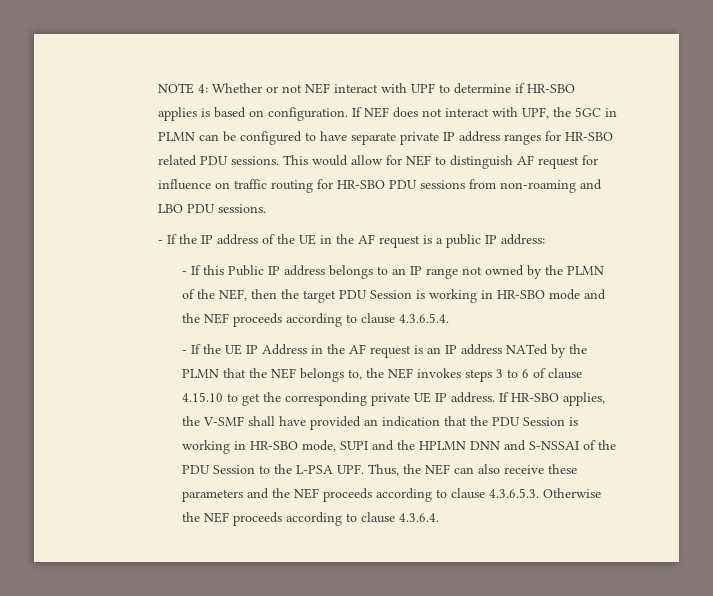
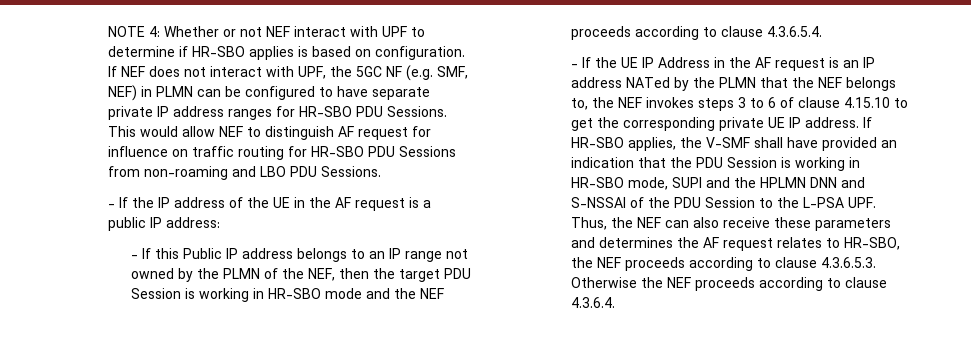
- If NEF does not interact with UPF, the 5GC in PLMN can be configured to have separate private IP address ranges for HR-SBO related PDU sessions.
+ If NEF does not interact with UPF, the 5GC NF (e.g. SMF, NEF) in PLMN can be configured to have separate private IP address ranges for HR-SBO PDU Sessions.
- This would allow for NEF to distinguish AF request for influence on traffic routing for HR-SBO PDU sessions from non-roaming and LBO PDU sessions.
+ This would allow NEF to distinguish AF request for influence on traffic routing for HR-SBO PDU Sessions from non-roaming and LBO PDU Sessions.
- If HR-SBO applies, the V-SMF shall have provided an indication that the PDU Session is working in HR-SBO mode, SUPI and the HPLMN DNN and S-NSSAI of the PDU Session to the L-PSA UPF. Thus, the NEF can also receive these parameters and the NEF proceeds according to clause 4.3.6.5.3. Otherwise the NEF proceeds according to clause 4.3.6.4.
+ If HR-SBO applies, the V-SMF shall have provided an indication that the PDU Session is working in HR-SBO mode, SUPI and the HPLMN DNN and S-NSSAI of the PDU Session to the L-PSA UPF. Thus, the NEF can also receive these parameters and determines the AF request relates to HR-SBO, the NEF proceeds according to clause 4.3.6.5.3. Otherwise the NEF proceeds according to clause 4.3.6.4.

